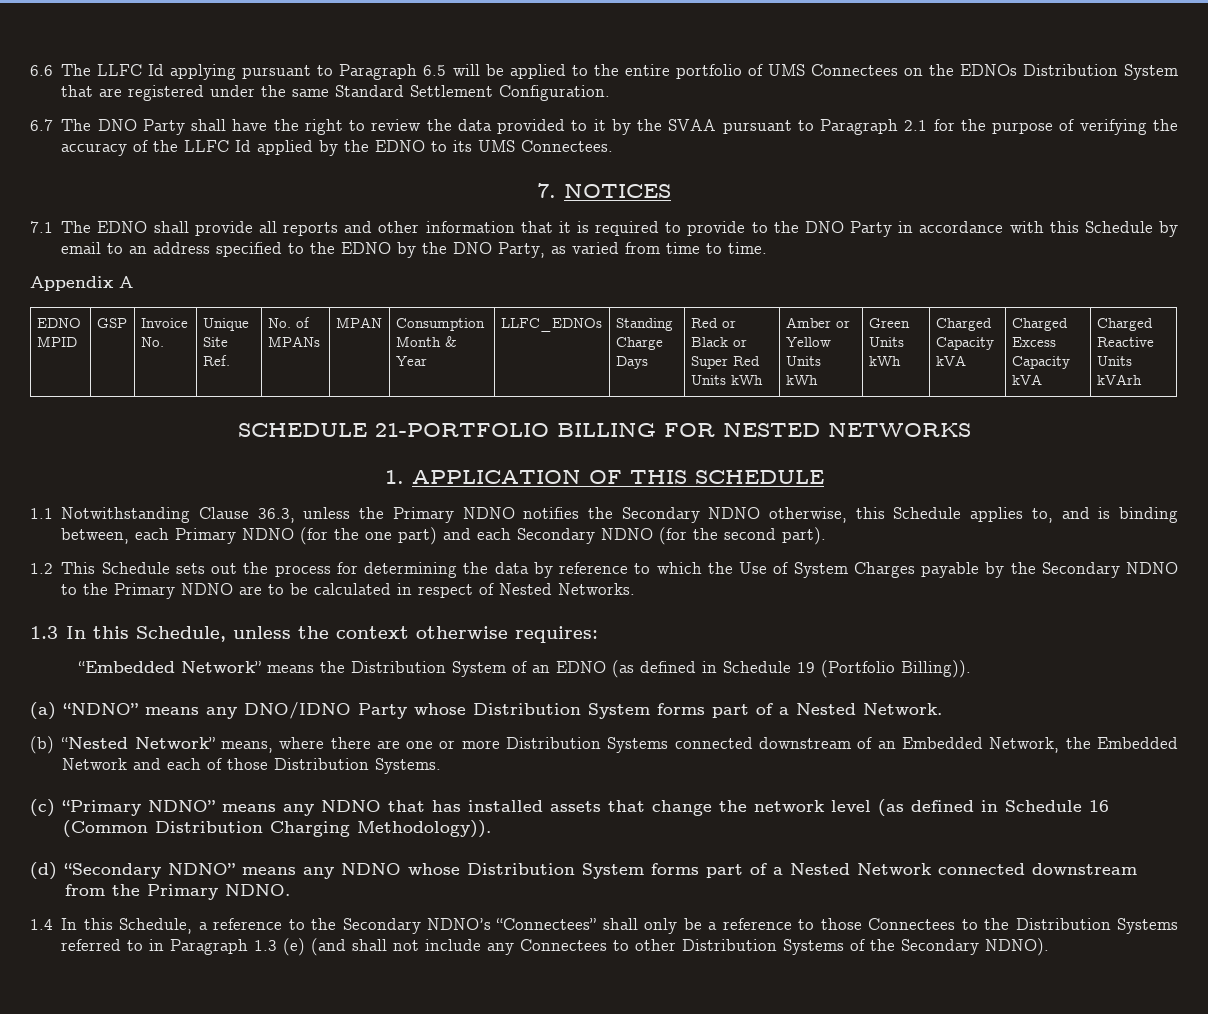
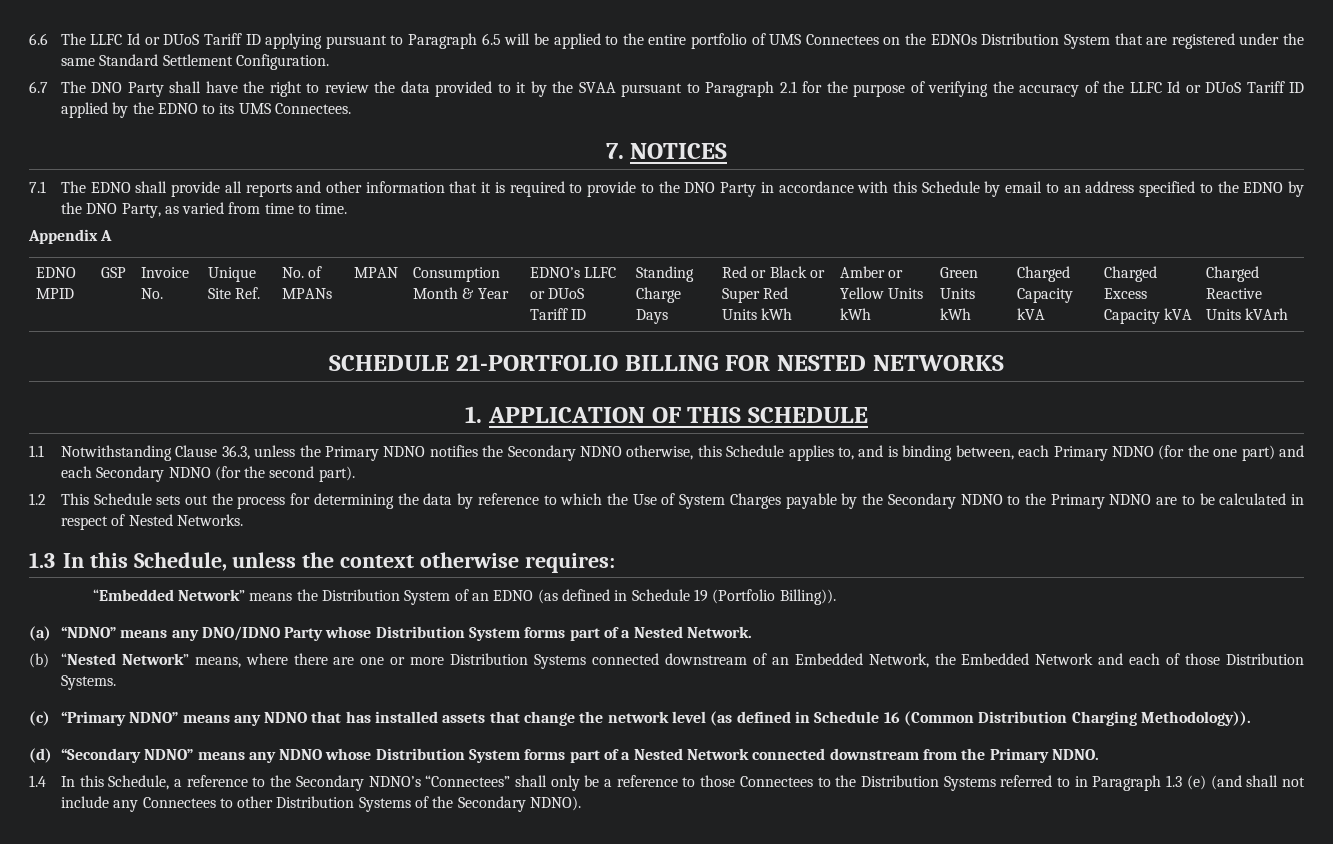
- 6.6 The LLFC Id applying pursuant to Paragraph 6.5 will be applied to the entire portfolio of UMS Connectees on the EDNOs Distribution System that are registered under the same Standard Settlement Configuration.
+ 6.6 The LLFC Id or DUoS Tariff ID applying pursuant to Paragraph 6.5 will be applied to the entire portfolio of UMS Connectees on the EDNOs Distribution System that are registered under the same Standard Settlement Configuration.
- 6.7 The DNO Party shall have the right to review the data provided to it by the SVAA pursuant to Paragraph 2.1 for the purpose of verifying the accuracy of the LLFC Id applied by the EDNO to its UMS Connectees.
+ 6.7 The DNO Party shall have the right to review the data provided to it by the SVAA pursuant to Paragraph 2.1 for the purpose of verifying the accuracy of the LLFC Id or DUoS Tariff ID applied by the EDNO to its UMS Connectees.
- LLFC_EDNOs
+ EDNO’s LLFC or DUoS Tariff ID

